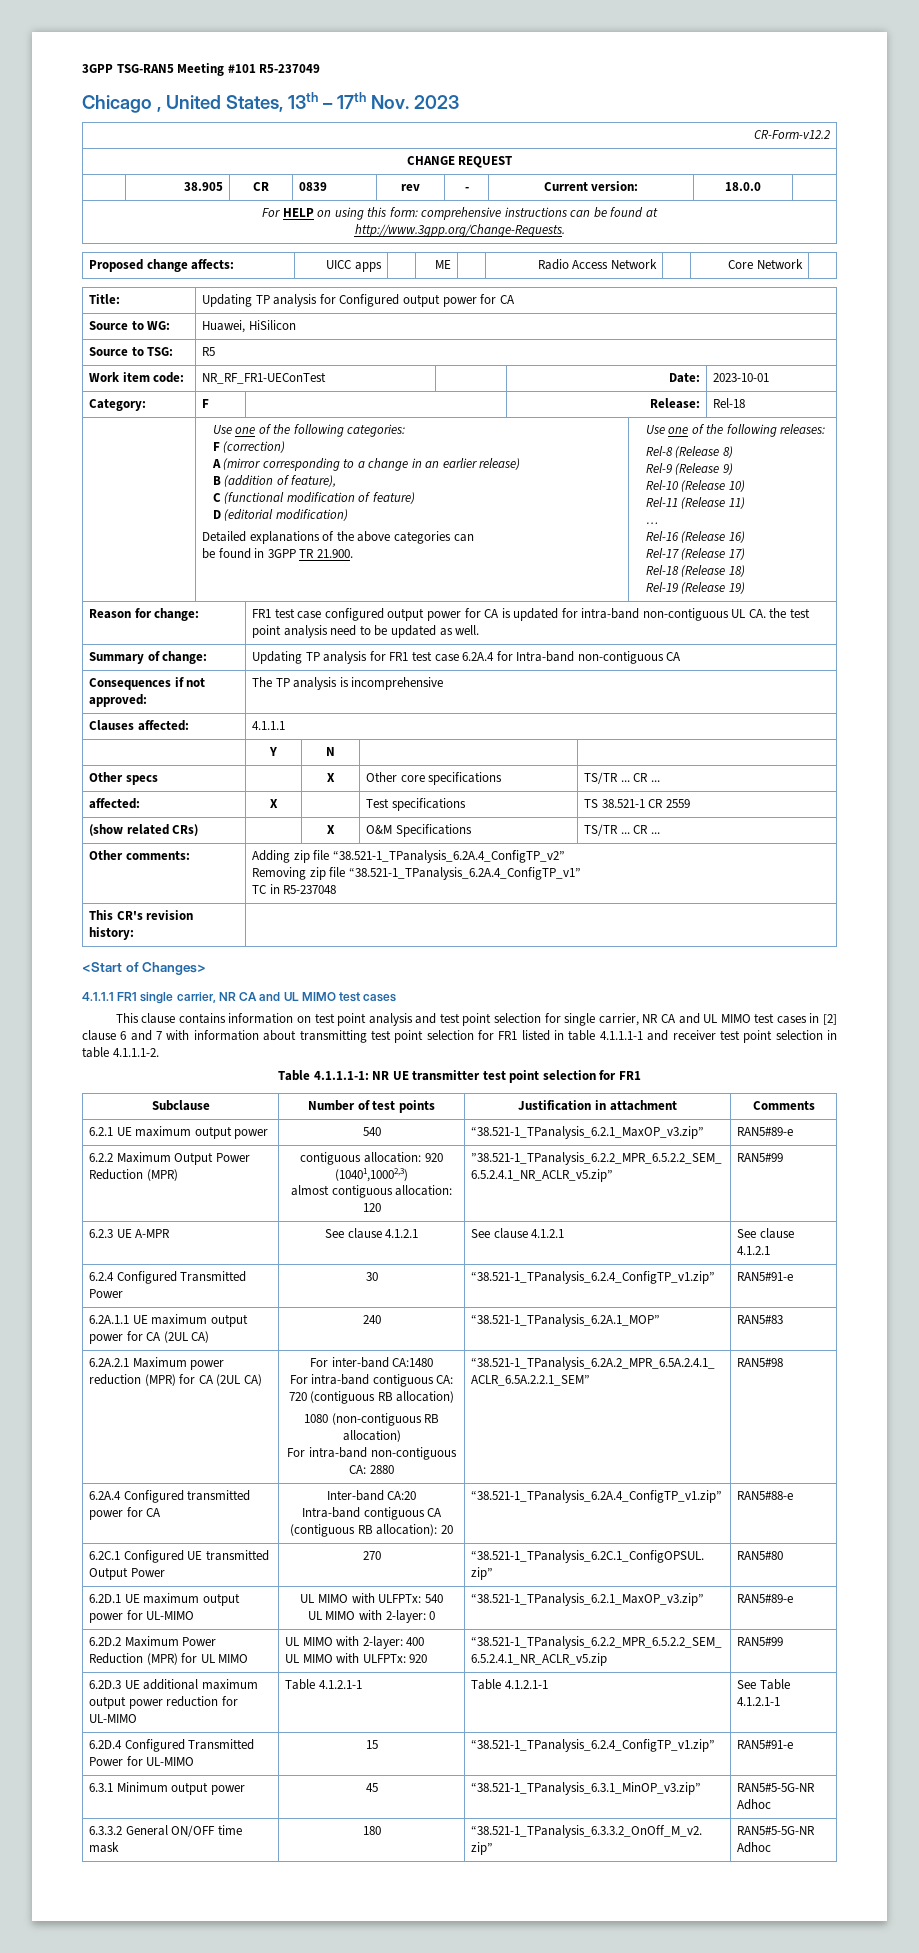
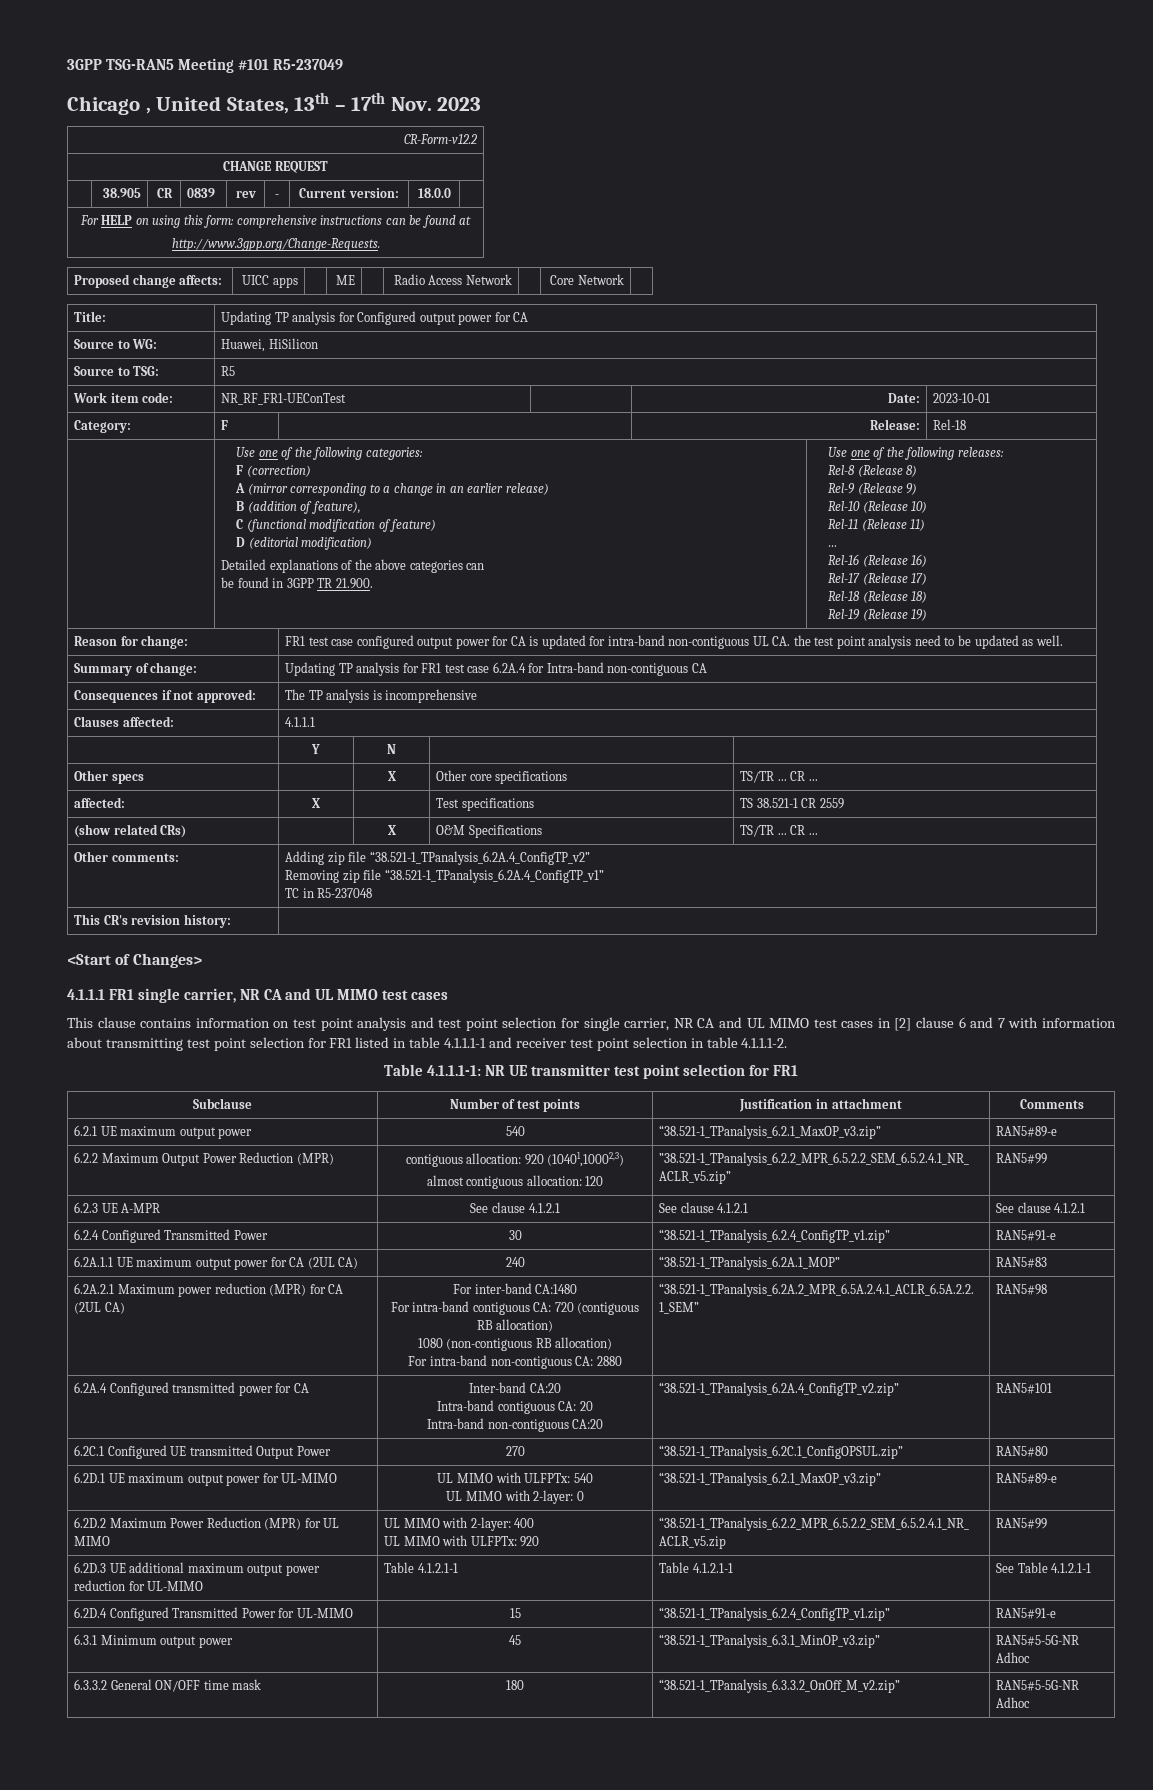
  6.2A.4 Configured transmitted power for CA | Inter-band CA:20
- Intra-band contiguous CA (contiguous RB allocation): 20 | “38.521-1_TPanalysis_6.2A.4_ConfigTP_v1.zip” | RAN5#88-e
+ Intra-band contiguous CA: 20
+ Intra-band non-contiguous CA:20 | “38.521-1_TPanalysis_6.2A.4_ConfigTP_v2.zip” | RAN5#101

